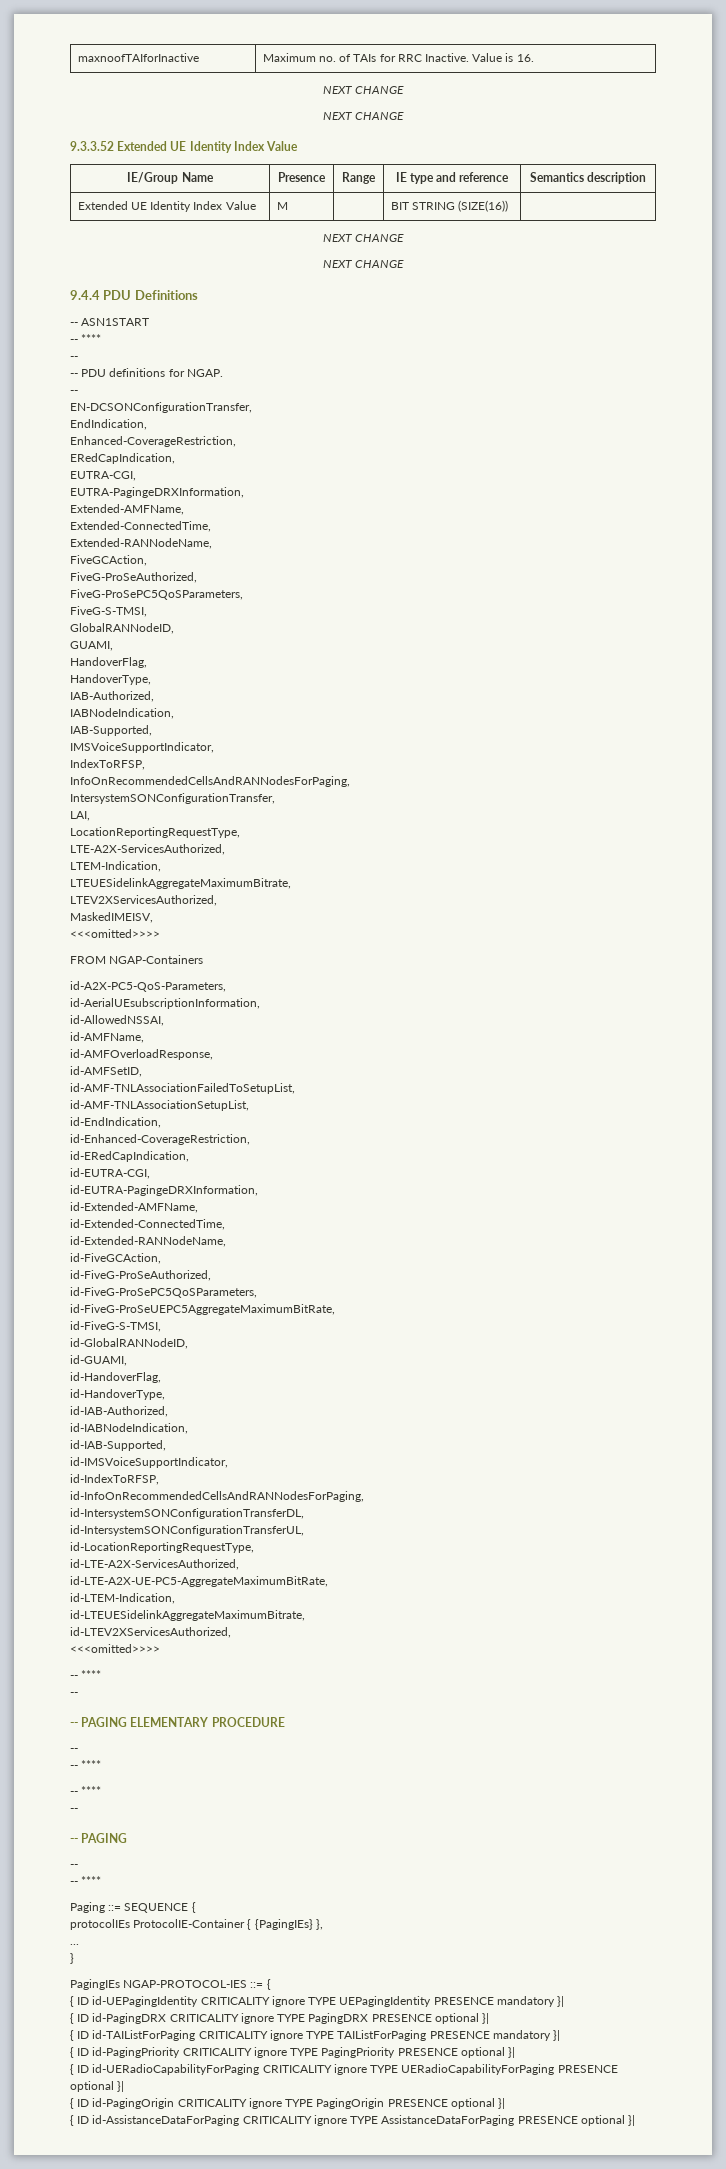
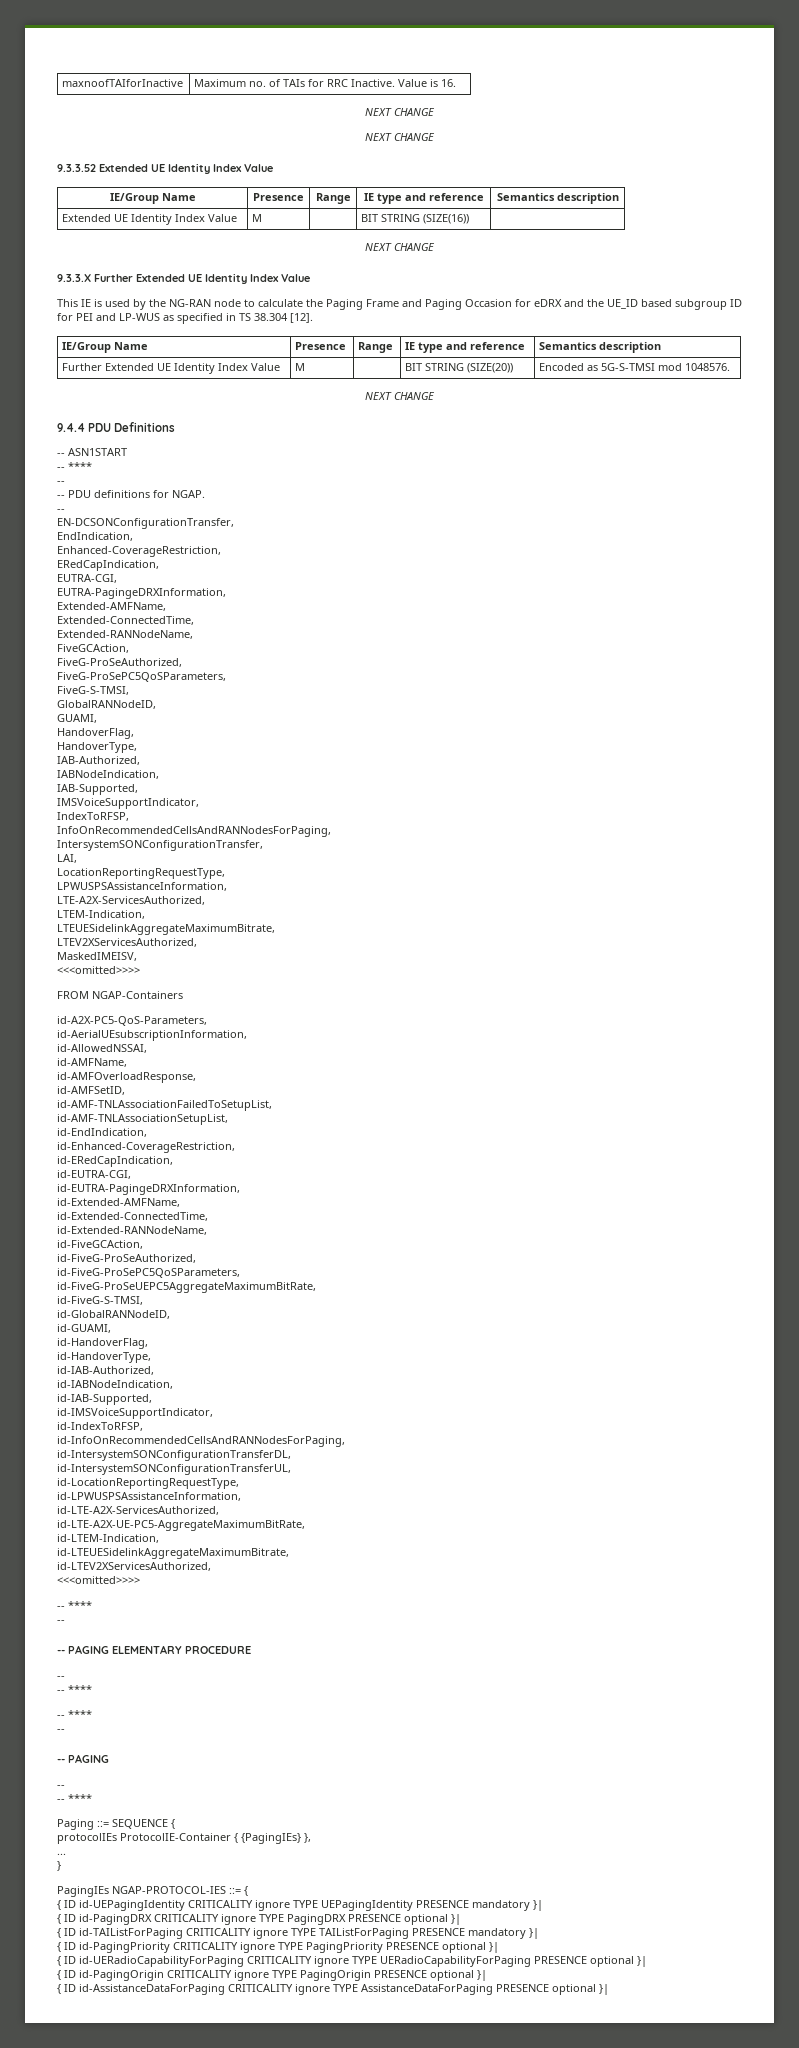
+ 9.3.3.X Further Extended UE Identity Index Value
+ This IE is used by the NG-RAN node to calculate the Paging Frame and Paging Occasion for eDRX and the UE_ID based subgroup ID for PEI and LP-WUS as specified in TS 38.304 [12].
+ IE/Group Name | Presence | Range | IE type and reference | Semantics description
+ Further Extended UE Identity Index Value | M | | BIT STRING (SIZE(20)) | Encoded as 5G-S-TMSI mod 1048576.
+ LPWUSPSAssistanceInformation,
+ id-LPWUSPSAssistanceInformation,

